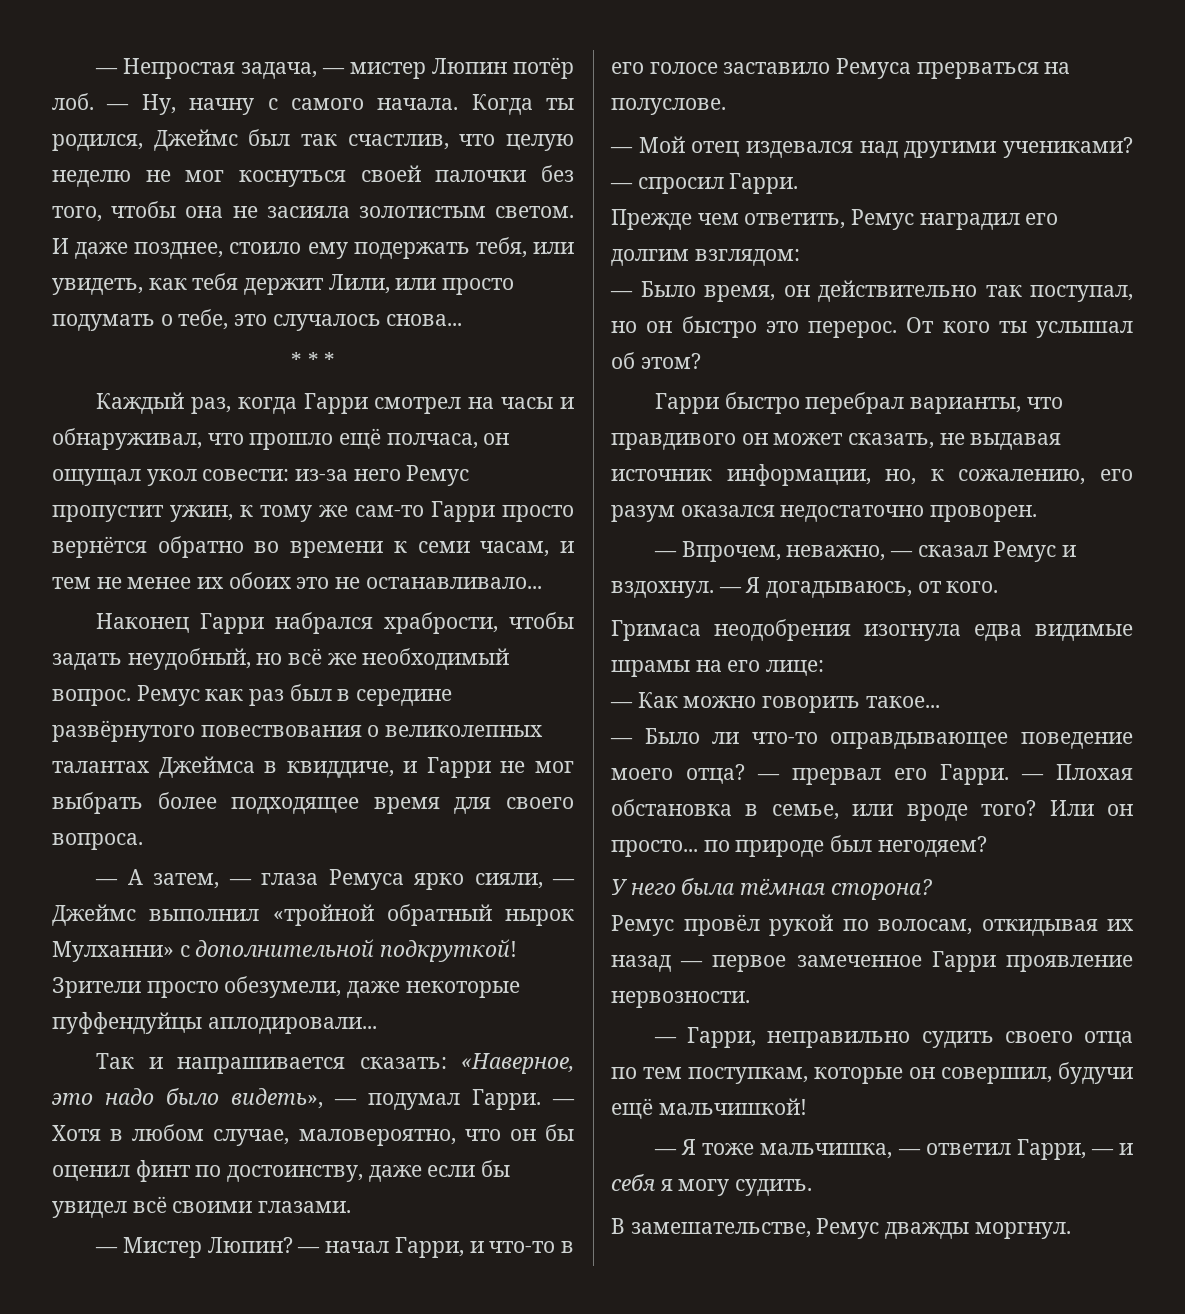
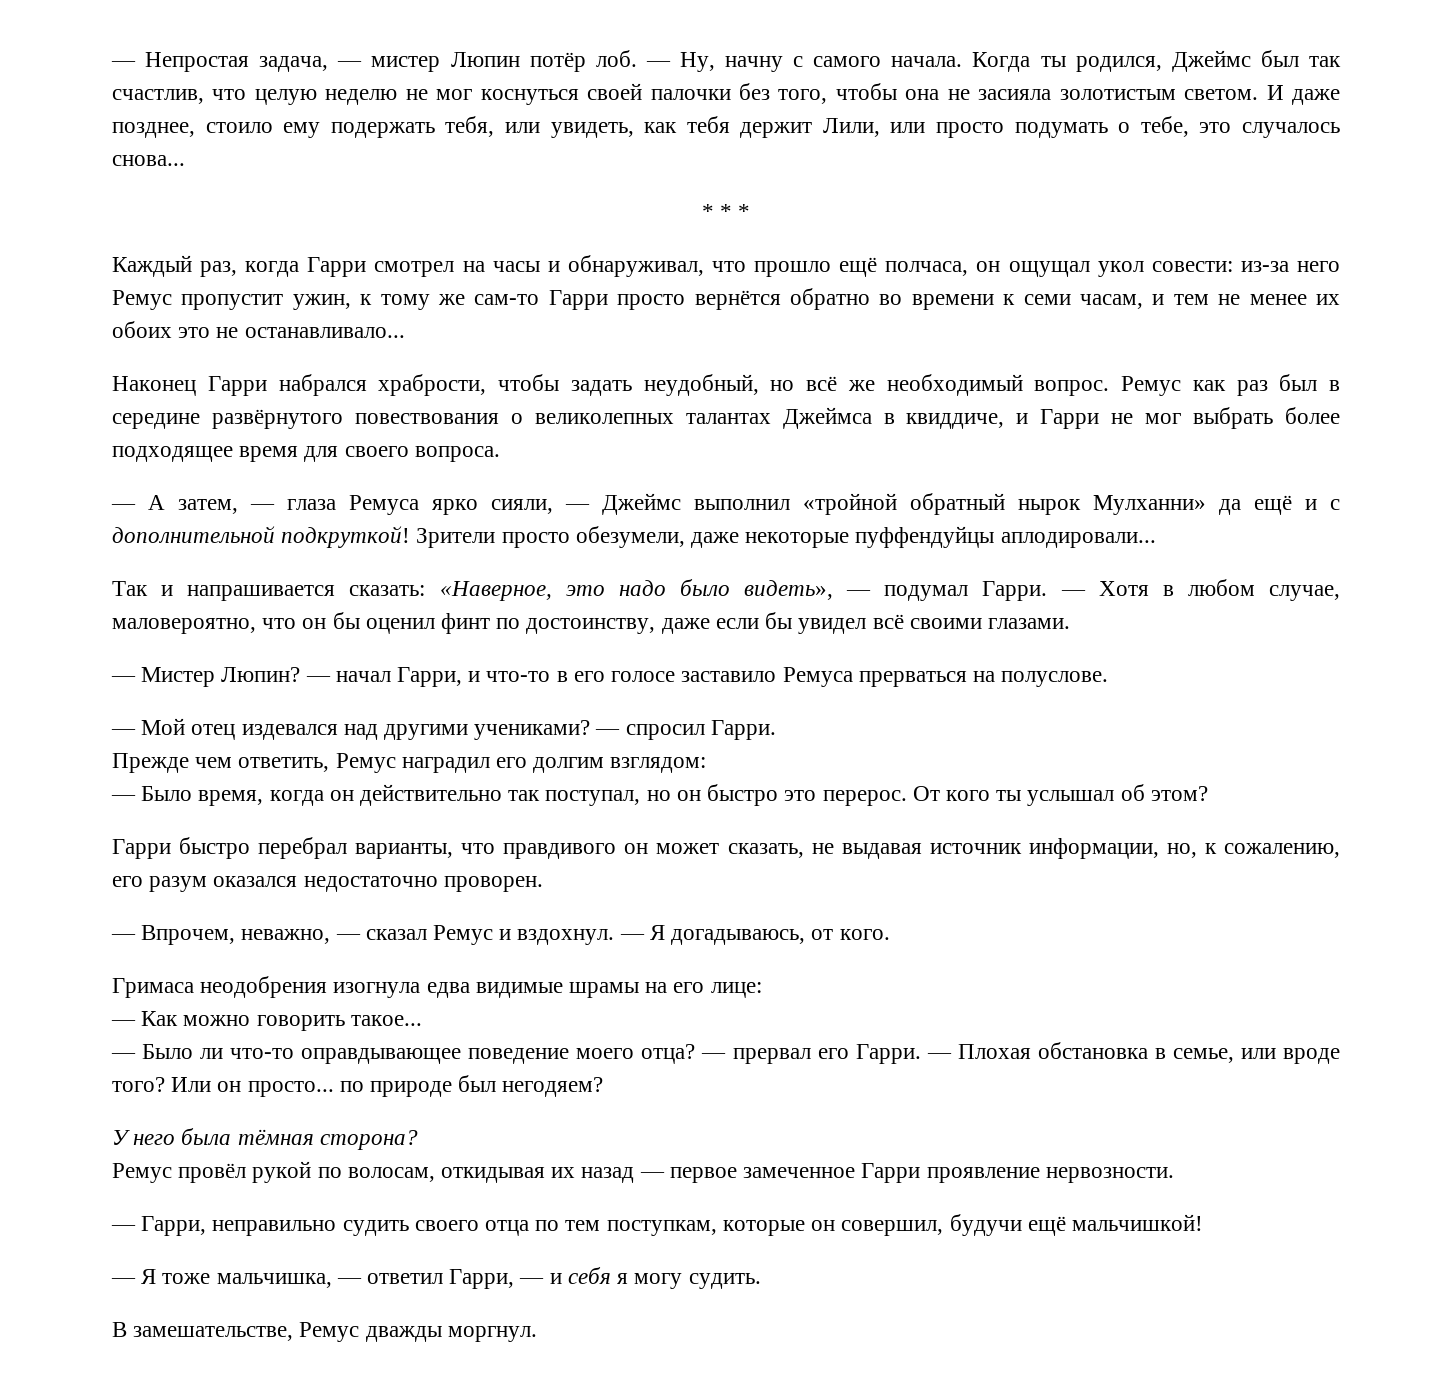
- — А затем, — глаза Ремуса ярко сияли, — Джеймс выполнил «тройной обратный нырок Мулханни» с дополнительной подкруткой!
+ — А затем, — глаза Ремуса ярко сияли, — Джеймс выполнил «тройной обратный нырок Мулханни» да ещё и с дополнительной подкруткой!
- — Было время, он действительно так поступал, но он быстро это перерос.
+ — Было время, когда он действительно так поступал, но он быстро это перерос.

